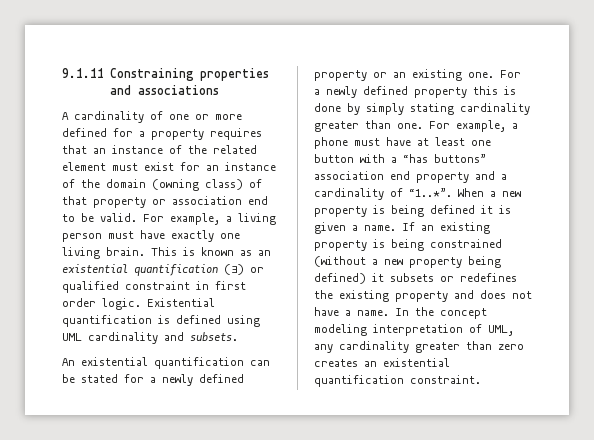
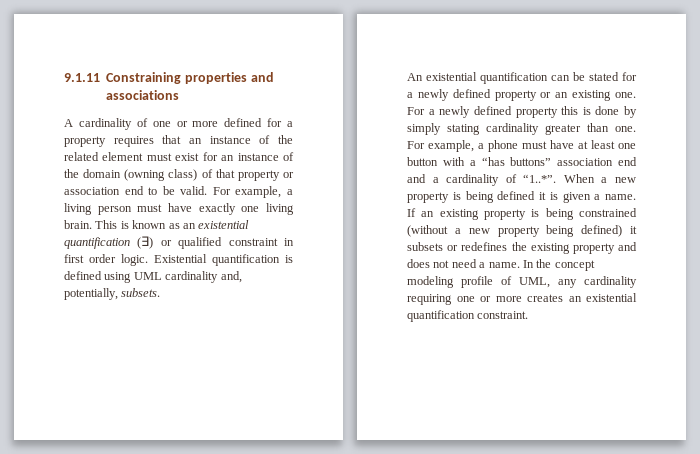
- Existential quantification is defined using UML cardinality and subsets.
+ Existential quantification is defined using UML cardinality and, potentially, subsets.
- For example, a phone must have at least one button with a “has buttons” association end property and a cardinality of “1..*”. When a new property is being defined it is given a name.
+ For example, a phone must have at least one button with a “has buttons” association end and a cardinality of “1..*”. When a new property is being defined it is given a name.
- If an existing property is being constrained (without a new property being defined) it subsets or redefines the existing property and does not have a name.
+ If an existing property is being constrained (without a new property being defined) it subsets or redefines the existing property and does not need a name.
- In the concept modeling interpretation of UML, any cardinality greater than zero creates an existential quantification constraint.
+ In the concept modeling profile of UML, any cardinality requiring one or more creates an existential quantification constraint.

